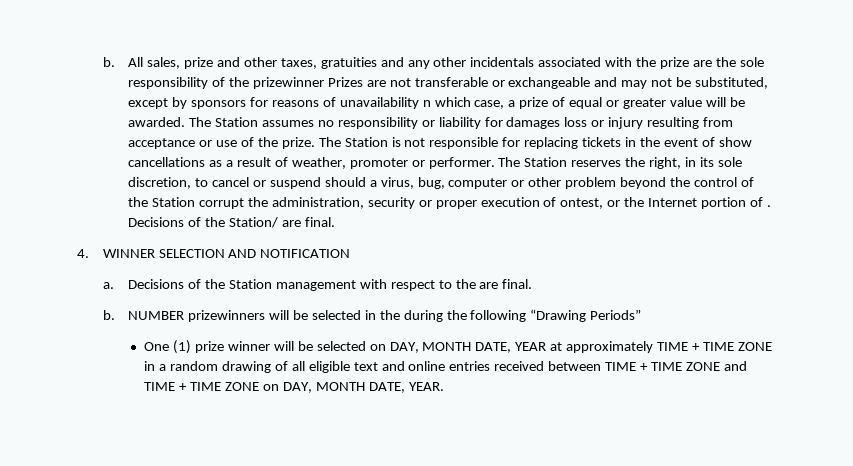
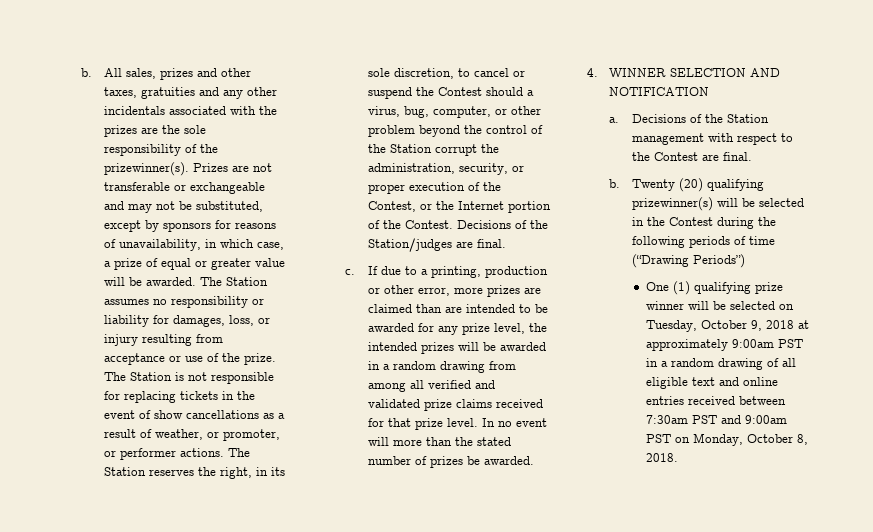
- All sales, prize and other taxes, gratuities and any other incidentals associated with the prize are the sole responsibility of the prizewinner Prizes are not transferable or exchangeable and may not be substituted, except by sponsors for reasons of unavailability n which case, a prize of equal or greater value will be awarded.
+ All sales, prizes and other taxes, gratuities and any other incidentals associated with the prizes are the sole responsibility of the prizewinner(s). Prizes are not transferable or exchangeable and may not be substituted, except by sponsors for reasons of unavailability, in which case, a prize of equal or greater value will be awarded.
- The Station assumes no responsibility or liability for damages loss or injury resulting from acceptance or use of the prize.
+ The Station assumes no responsibility or liability for damages, loss, or injury resulting from acceptance or use of the prize.
- The Station is not responsible for replacing tickets in the event of show cancellations as a result of weather, promoter or performer.
+ The Station is not responsible for replacing tickets in the event of show cancellations as a result of weather, or promoter, or performer actions.
- The Station reserves the right, in its sole discretion, to cancel or suspend should a virus, bug, computer or other problem beyond the control of the Station corrupt the administration, security or proper execution of ontest, or the Internet portion of . Decisions of the Station/ are final.
+ The Station reserves the right, in its sole discretion, to cancel or suspend the Contest should a virus, bug, computer, or other problem beyond the control of the Station corrupt the administration, security, or proper execution of the Contest, or the Internet portion of the Contest. Decisions of the Station/judges are final.
+ c. If due to a printing, production or other error, more prizes are claimed than are intended to be awarded for any prize level, the intended prizes will be awarded in a random drawing from among all verified and validated prize claims received for that prize level. In no event will more than the stated number of prizes be awarded.
- Decisions of the Station management with respect to the are final.
+ Decisions of the Station management with respect to the Contest are final.
- NUMBER prizewinners will be selected in the during the following “Drawing Periods”
+ Twenty (20) qualifying prizewinner(s) will be selected in the Contest during the following periods of time (“Drawing Periods”)
- One (1) prize winner will be selected on DAY, MONTH DATE, YEAR at approximately TIME + TIME ZONE in a random drawing of all eligible text and online entries received between TIME + TIME ZONE and TIME + TIME ZONE on DAY, MONTH DATE, YEAR.
+ One (1) qualifying prize winner will be selected on Tuesday, October 9, 2018 at approximately 9:00am PST in a random drawing of all eligible text and online entries received between 7:30am PST and 9:00am PST on Monday, October 8, 2018.

